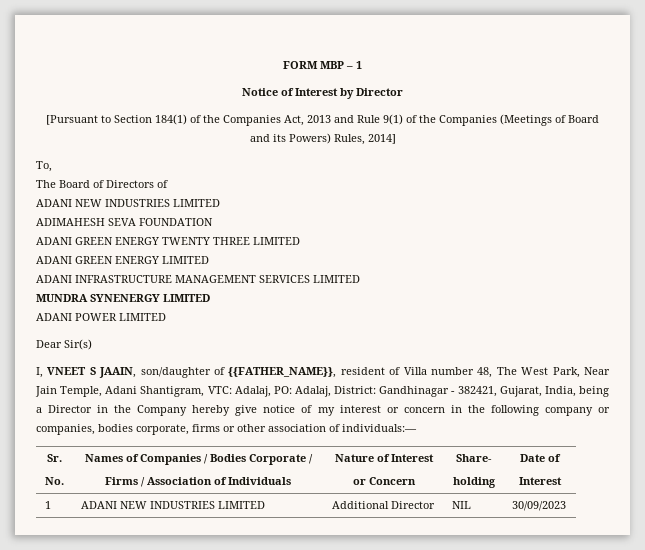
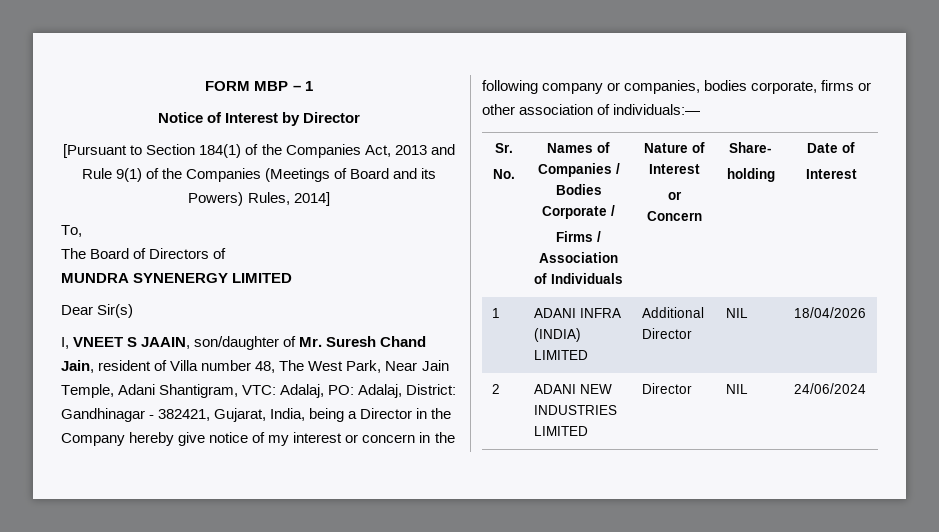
  The Board of Directors of
- ADANI NEW INDUSTRIES LIMITED
- ADIMAHESH SEVA FOUNDATION
- ADANI GREEN ENERGY TWENTY THREE LIMITED
- ADANI GREEN ENERGY LIMITED
- ADANI INFRASTRUCTURE MANAGEMENT SERVICES LIMITED
- ADANI POWER LIMITED
- I, VNEET S JAAIN, son/daughter of {{FATHER_NAME}}, resident of Villa number 48, The West Park, Near Jain Temple, Adani Shantigram, VTC: Adalaj, PO: Adalaj, District: Gandhinagar - 382421, Gujarat, India, being a Director in the Company hereby give notice of my interest or concern in the following company or companies, bodies corporate, firms or other association of individuals:—
+ I, VNEET S JAAIN, son/daughter of Mr. Suresh Chand Jain, resident of Villa number 48, The West Park, Near Jain Temple, Adani Shantigram, VTC: Adalaj, PO: Adalaj, District: Gandhinagar - 382421, Gujarat, India, being a Director in the Company hereby give notice of my interest or concern in the following company or companies, bodies corporate, firms or other association of individuals:—
- 1 | ADANI NEW INDUSTRIES LIMITED | Additional Director | NIL | 30/09/2023
+ 1 | ADANI INFRA (INDIA) LIMITED | Additional Director | NIL | 18/04/2026
+ 2 | ADANI NEW INDUSTRIES LIMITED | Director | NIL | 24/06/2024

